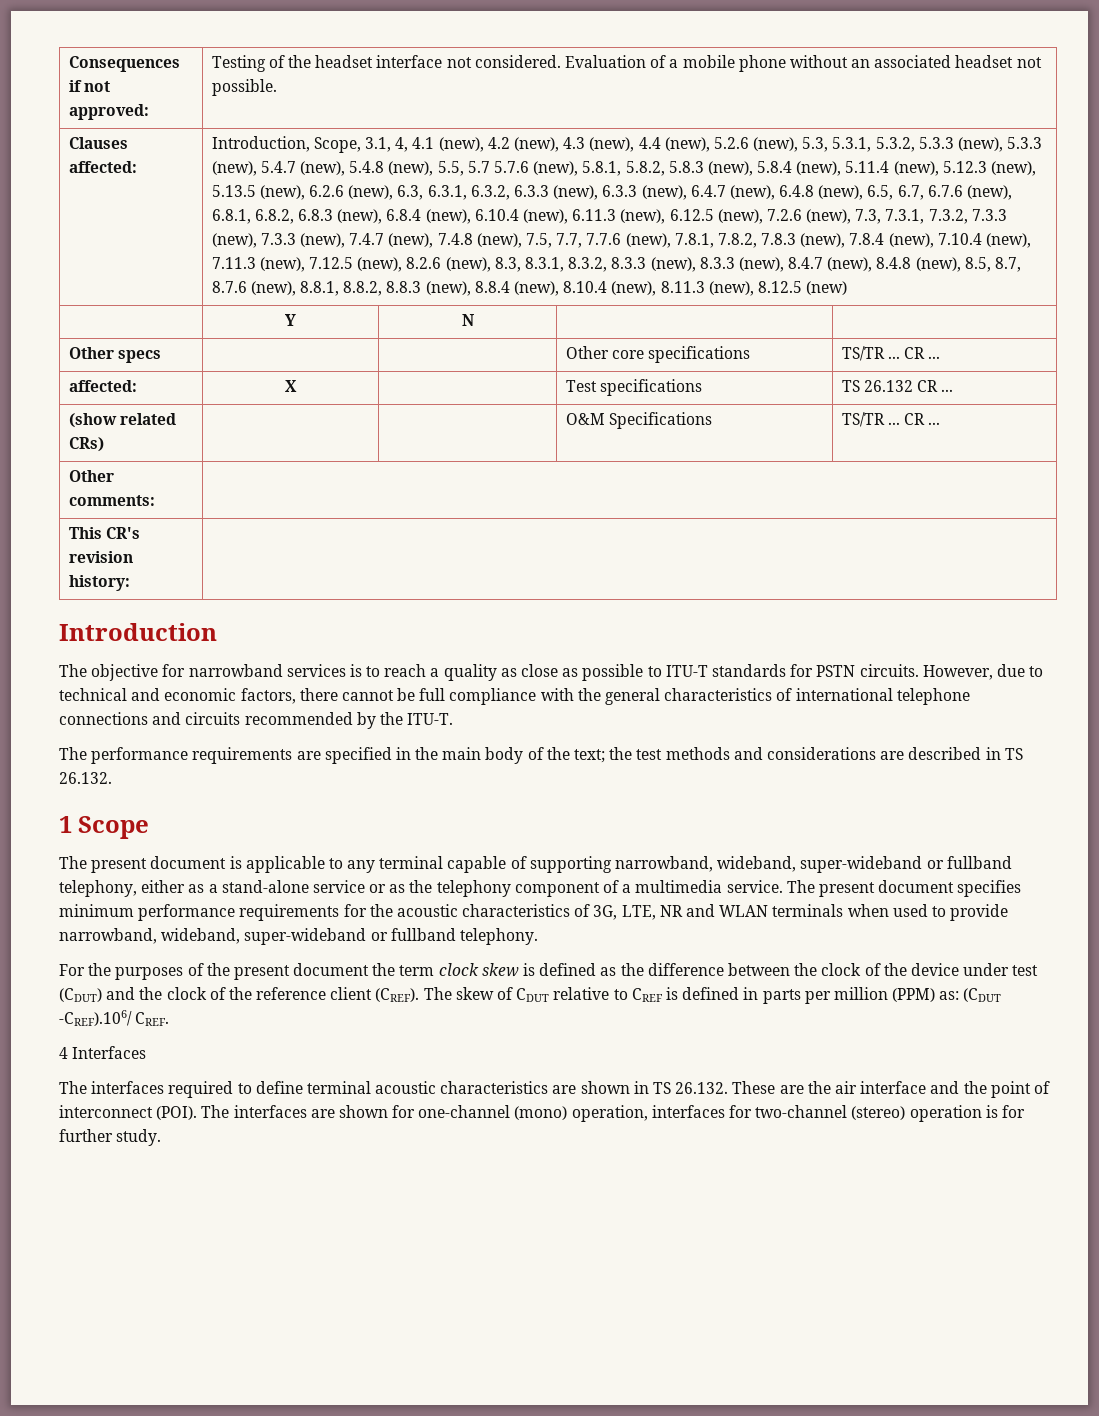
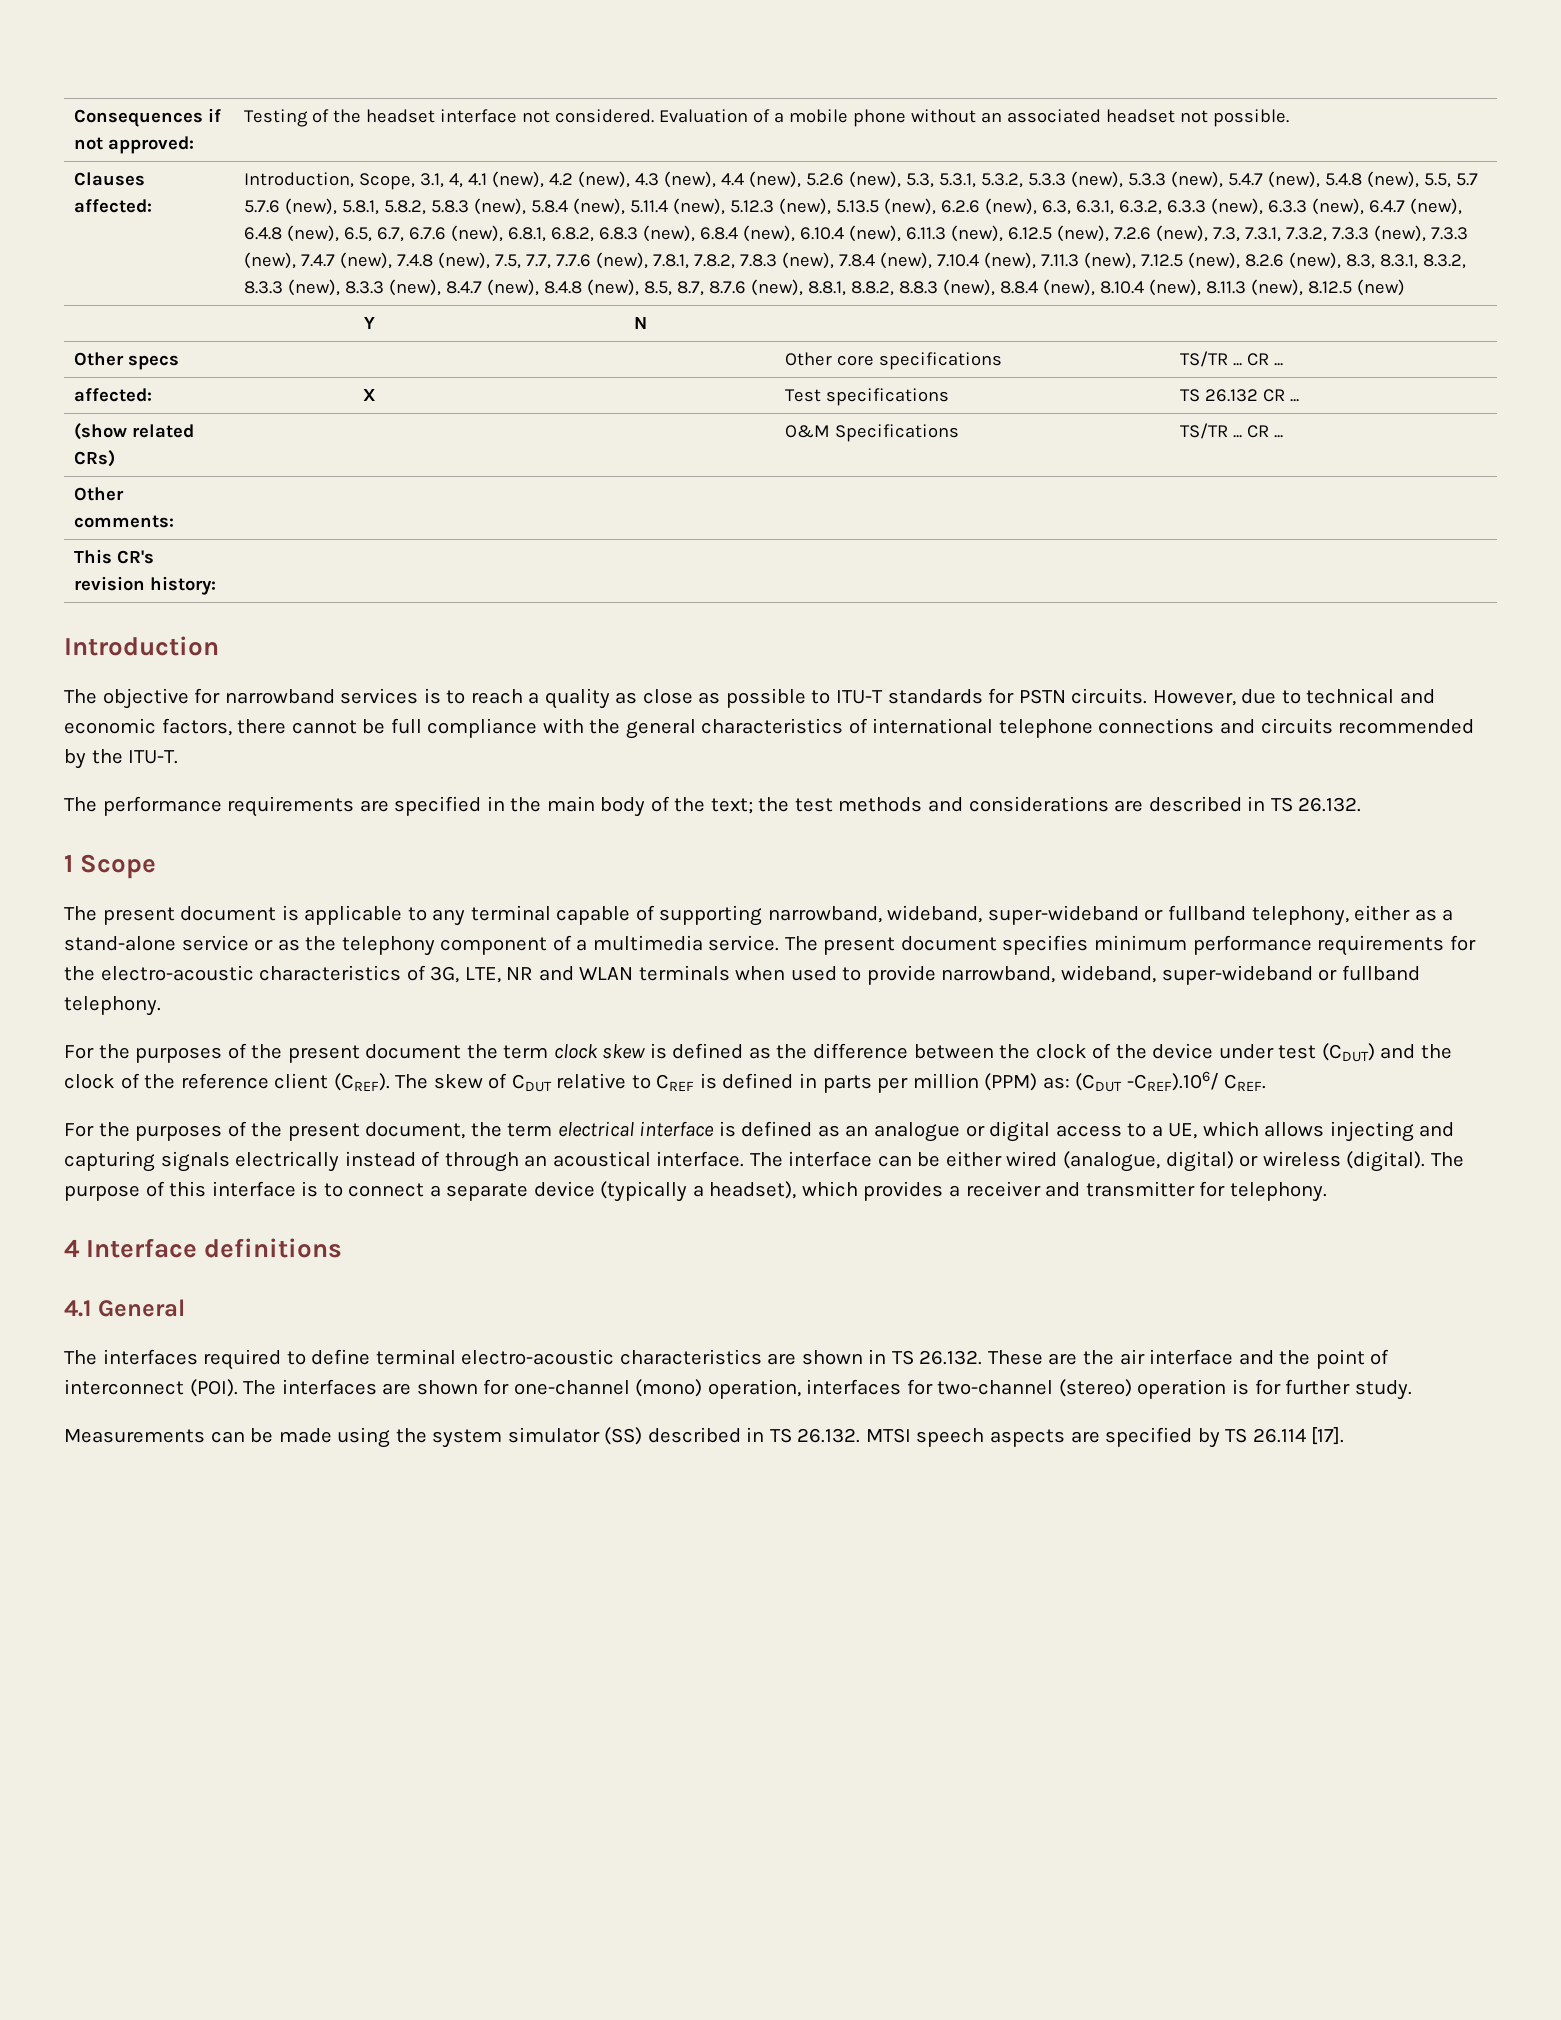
- The present document specifies minimum performance requirements for the acoustic characteristics of 3G, LTE, NR and WLAN terminals when used to provide narrowband, wideband, super-wideband or fullband telephony.
+ The present document specifies minimum performance requirements for the electro-acoustic characteristics of 3G, LTE, NR and WLAN terminals when used to provide narrowband, wideband, super-wideband or fullband telephony.
- 4 Interfaces
+ For the purposes of the present document, the term electrical interface is defined as an analogue or digital access to a UE, which allows injecting and capturing signals electrically instead of through an acoustical interface. The interface can be either wired (analogue, digital) or wireless (digital). The purpose of this interface is to connect a separate device (typically a headset), which provides a receiver and transmitter for telephony.
+ 4 Interface definitions
+ 4.1 General
- The interfaces required to define terminal acoustic characteristics are shown in TS 26.132. These are the air interface and the point of interconnect (POI).
+ The interfaces required to define terminal electro-acoustic characteristics are shown in TS 26.132. These are the air interface and the point of interconnect (POI).
+ Measurements can be made using the system simulator (SS) described in TS 26.132. MTSI speech aspects are specified by TS 26.114 [17].

